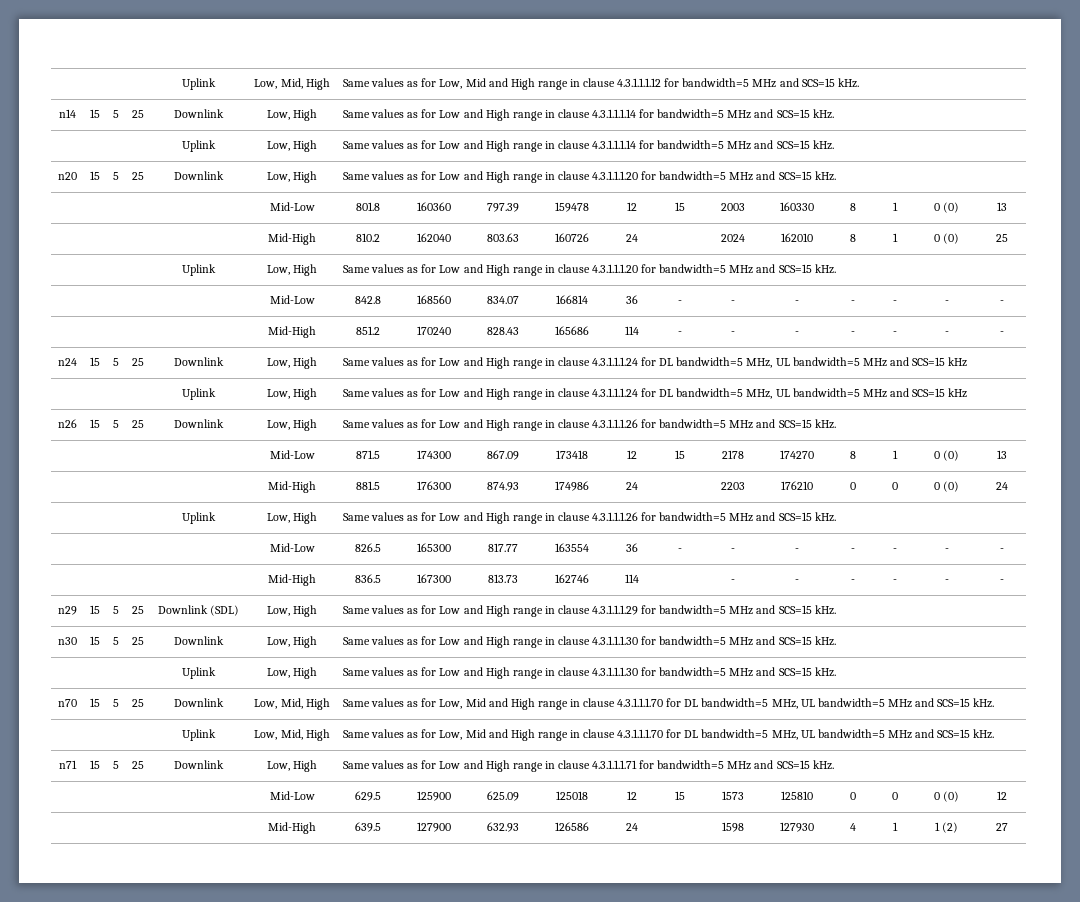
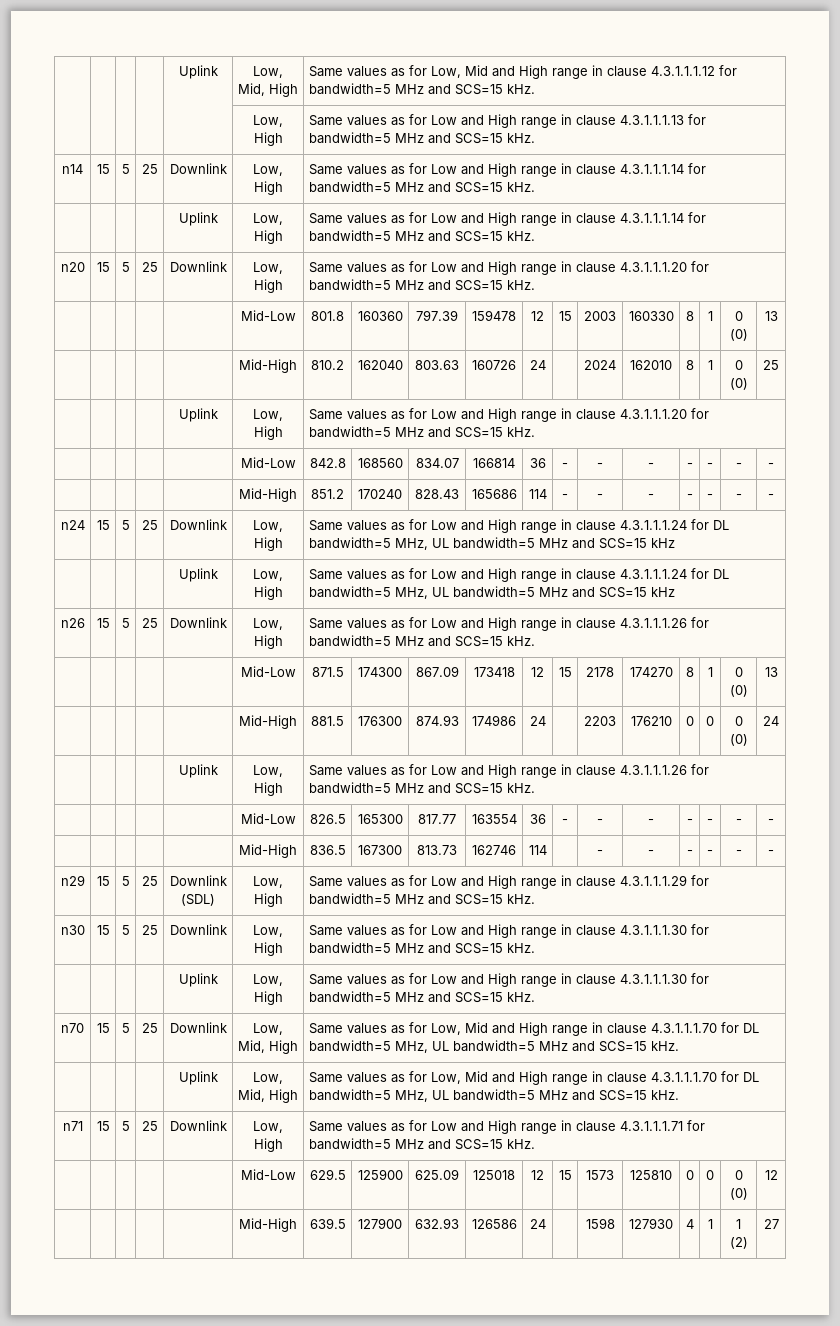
+ | | | | | Low, High | Same values as for Low and High range in clause 4.3.1.1.1.13 for bandwidth=5 MHz and SCS=15 kHz.

